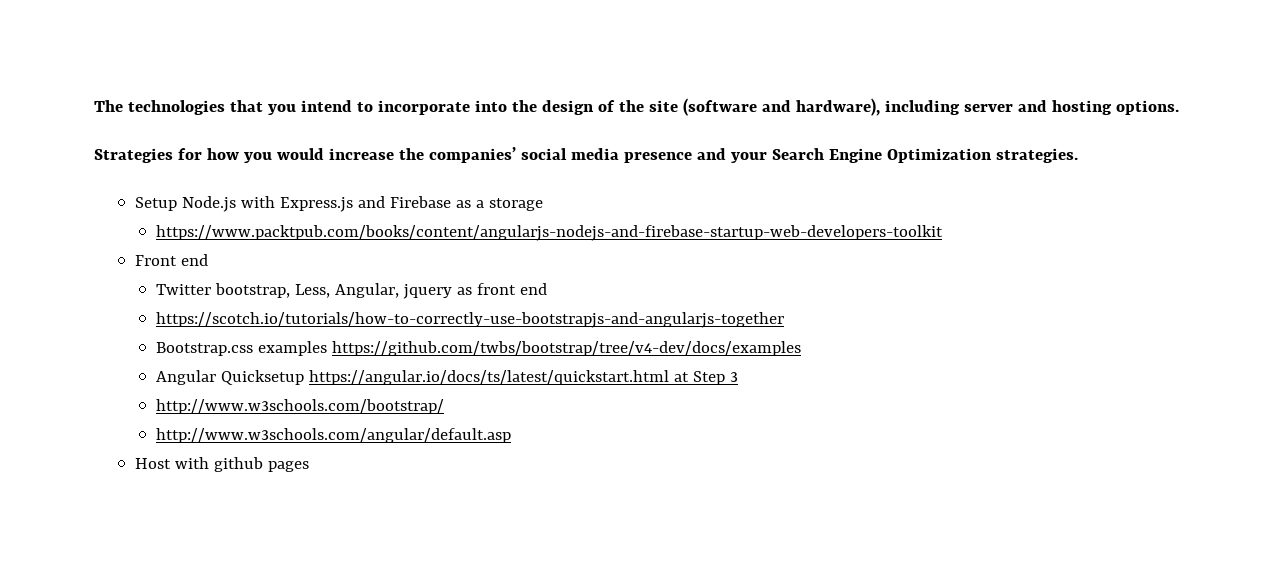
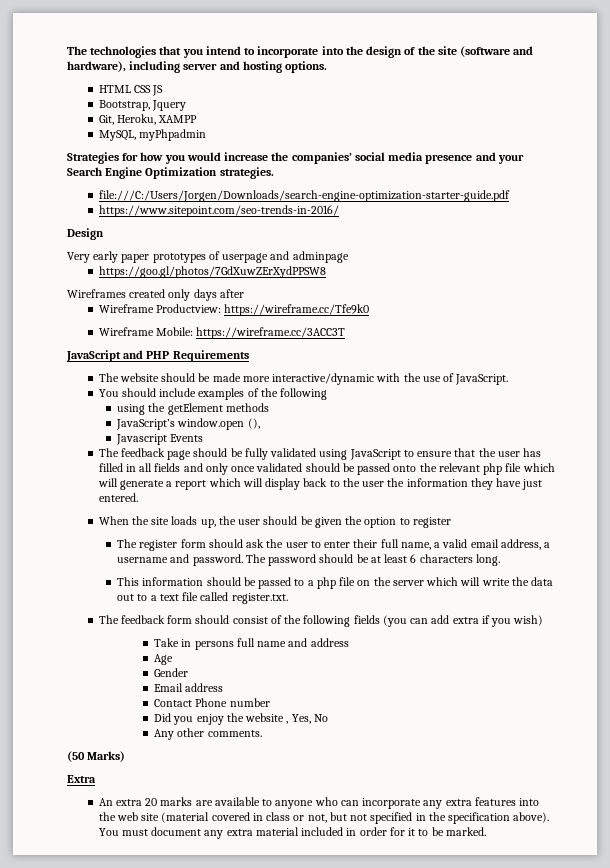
+ HTML CSS JS
+ Bootstrap, Jquery
+ Git, Heroku, XAMPP
+ MySQL, myPhpadmin
- Setup Node.js with Express.js and Firebase as a storage
- https://www.packtpub.com/books/content/angularjs-nodejs-and-firebase-startup-web-developers-toolkit
- Front end
- Twitter bootstrap, Less, Angular, jquery as front end
- https://scotch.io/tutorials/how-to-correctly-use-bootstrapjs-and-angularjs-together
- Bootstrap.css examples https://github.com/twbs/bootstrap/tree/v4-dev/docs/examples
- Angular Quicksetup https://angular.io/docs/ts/latest/quickstart.html at Step 3
- http://www.w3schools.com/bootstrap/
- http://www.w3schools.com/angular/default.asp
- Host with github pages
+ file:///C:/Users/Jorgen/Downloads/search-engine-optimization-starter-guide.pdf
+ https://www.sitepoint.com/seo-trends-in-2016/
+ Design
+ Very early paper prototypes of userpage and adminpage
+ https://goo.gl/photos/7GdXuwZErXydPPSW8
+ Wireframes created only days after
+ Wireframe Productview: https://wireframe.cc/Tfe9k0
+ Wireframe Mobile: https://wireframe.cc/3ACC3T
+ JavaScript and PHP Requirements
+ The website should be made more interactive/dynamic with the use of JavaScript.
+ You should include examples of the following
+ using the getElement methods
+ JavaScript’s window.open (),
+ Javascript Events
+ The feedback page should be fully validated using JavaScript to ensure that the user has filled in all fields and only once validated should be passed onto the relevant php file which will generate a report which will display back to the user the information they have just entered.
+ When the site loads up, the user should be given the option to register
+ The register form should ask the user to enter their full name, a valid email address, a username and password. The password should be at least 6 characters long.
+ This information should be passed to a php file on the server which will write the data out to a text file called register.txt.
+ The feedback form should consist of the following fields (you can add extra if you wish)
+ Take in persons full name and address
+ Age
+ Gender
+ Email address
+ Contact Phone number
+ Did you enjoy the website , Yes, No
+ Any other comments.
+ (50 Marks)
+ Extra
+ An extra 20 marks are available to anyone who can incorporate any extra features into the web site (material covered in class or not, but not specified in the specification above). You must document any extra material included in order for it to be marked.

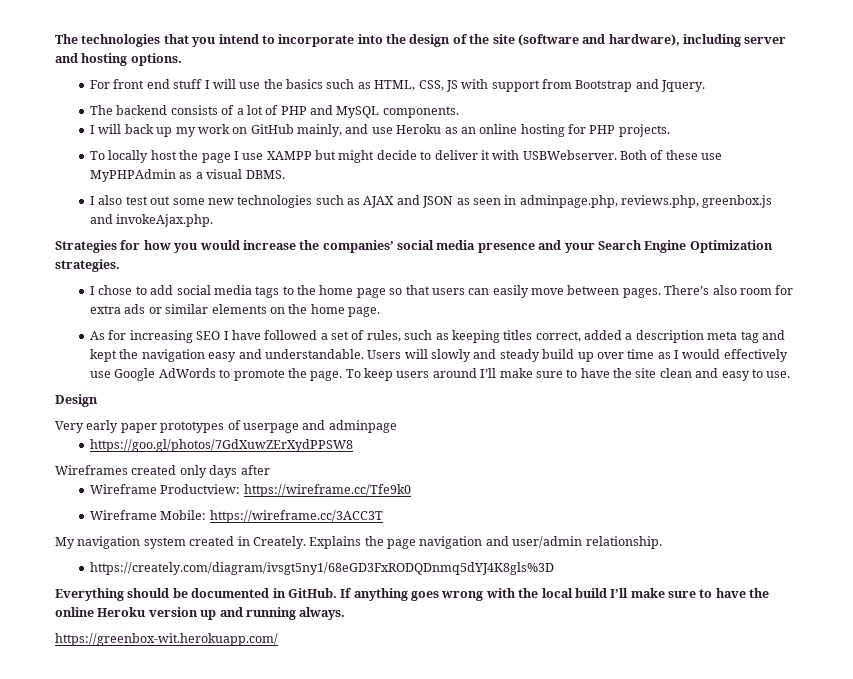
- HTML CSS JS
- Bootstrap, Jquery
- Git, Heroku, XAMPP
- MySQL, myPhpadmin
+ For front end stuff I will use the basics such as HTML, CSS, JS with support from Bootstrap and Jquery.
+ The backend consists of a lot of PHP and MySQL components.
+ I will back up my work on GitHub mainly, and use Heroku as an online hosting for PHP projects.
+ To locally host the page I use XAMPP but might decide to deliver it with USBWebserver. Both of these use MyPHPAdmin as a visual DBMS.
+ I also test out some new technologies such as AJAX and JSON as seen in adminpage.php, reviews.php, greenbox.js and invokeAjax.php.
- file:///C:/Users/Jorgen/Downloads/search-engine-optimization-starter-guide.pdf
- https://www.sitepoint.com/seo-trends-in-2016/
+ I chose to add social media tags to the home page so that users can easily move between pages. There’s also room for extra ads or similar elements on the home page.
+ As for increasing SEO I have followed a set of rules, such as keeping titles correct, added a description meta tag and kept the navigation easy and understandable. Users will slowly and steady build up over time as I would effectively use Google AdWords to promote the page. To keep users around I’ll make sure to have the site clean and easy to use.
- JavaScript and PHP Requirements
- The website should be made more interactive/dynamic with the use of JavaScript.
- You should include examples of the following
- using the getElement methods
- JavaScript’s window.open (),
- Javascript Events
- The feedback page should be fully validated using JavaScript to ensure that the user has filled in all fields and only once validated should be passed onto the relevant php file which will generate a report which will display back to the user the information they have just entered.
- When the site loads up, the user should be given the option to register
- The register form should ask the user to enter their full name, a valid email address, a username and password. The password should be at least 6 characters long.
- This information should be passed to a php file on the server which will write the data out to a text file called register.txt.
- The feedback form should consist of the following fields (you can add extra if you wish)
- Take in persons full name and address
- Age
- Gender
- Email address
- Contact Phone number
- Did you enjoy the website , Yes, No
- Any other comments.
- (50 Marks)
- Extra
- An extra 20 marks are available to anyone who can incorporate any extra features into the web site (material covered in class or not, but not specified in the specification above). You must document any extra material included in order for it to be marked.
+ My navigation system created in Creately. Explains the page navigation and user/admin relationship.
+ https://creately.com/diagram/ivsgt5ny1/68eGD3FxRODQDnmq5dYJ4K8gls%3D
+ Everything should be documented in GitHub. If anything goes wrong with the local build I’ll make sure to have the online Heroku version up and running always.
+ https://greenbox-wit.herokuapp.com/

